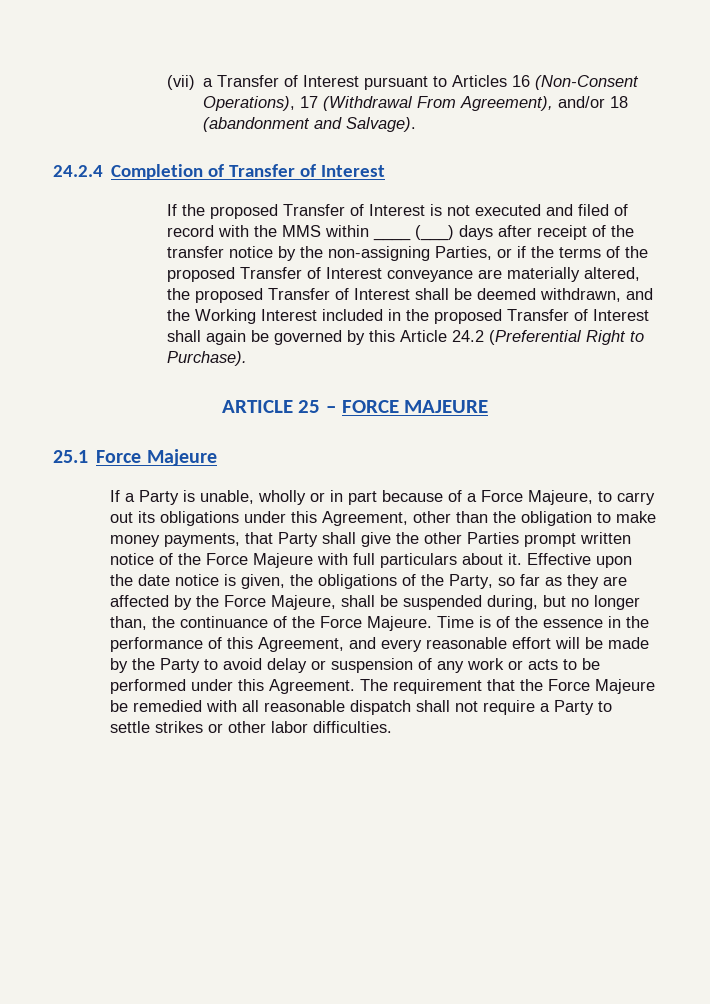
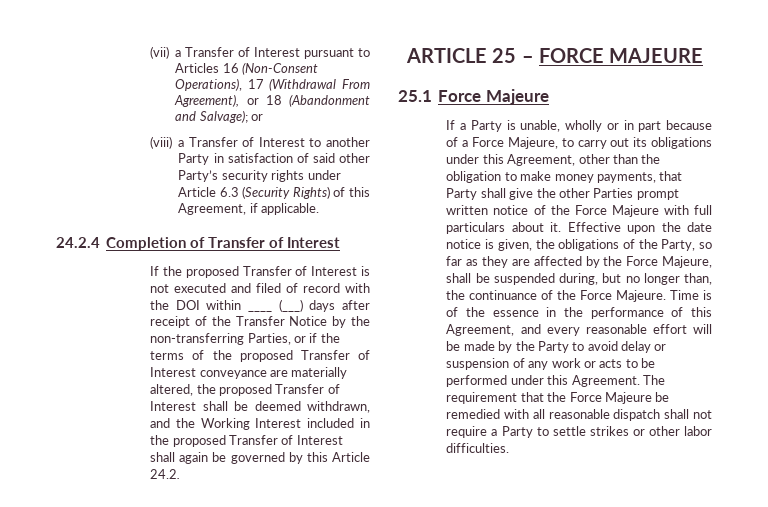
- (vii) a Transfer of Interest pursuant to Articles 16 (Non-Consent Operations), 17 (Withdrawal From Agreement), and/or 18 (abandonment and Salvage).
+ (vii) a Transfer of Interest pursuant to Articles 16 (Non-Consent Operations), 17 (Withdrawal From Agreement), or 18 (Abandonment and Salvage); or
+ (viii) a Transfer of Interest to another Party in satisfaction of said other Party’s security rights under Article 6.3 (Security Rights) of this Agreement, if applicable.
- If the proposed Transfer of Interest is not executed and filed of record with the MMS within ____ (___) days after receipt of the transfer notice by the non-assigning Parties, or if the terms of the proposed Transfer of Interest conveyance are materially altered, the proposed Transfer of Interest shall be deemed withdrawn, and the Working Interest included in the proposed Transfer of Interest shall again be governed by this Article 24.2 (Preferential Right to Purchase).
+ If the proposed Transfer of Interest is not executed and filed of record with the DOI within ____ (___) days after receipt of the Transfer Notice by the non-transferring Parties, or if the terms of the proposed Transfer of Interest conveyance are materially altered, the proposed Transfer of Interest shall be deemed withdrawn, and the Working Interest included in the proposed Transfer of Interest shall again be governed by this Article 24.2.

